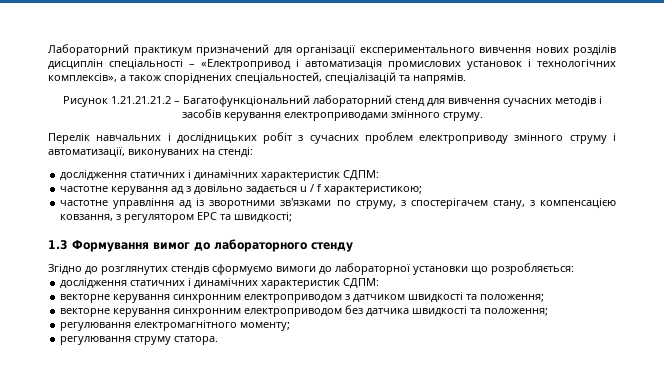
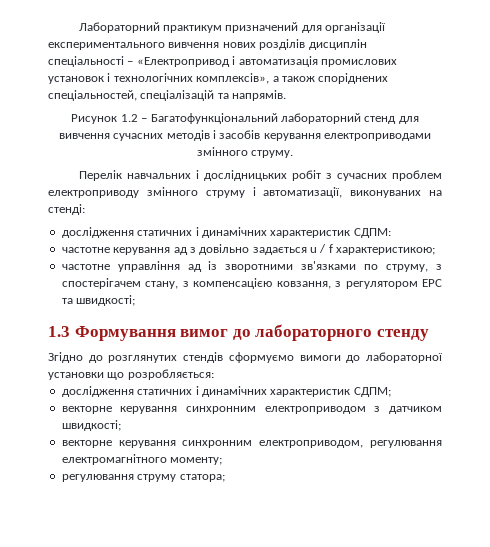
- Рисунок 1.21.21.21.2 – Багатофункціональний лабораторний стенд для вивчення сучасних методів і засобів керування електроприводами змінного струму.
+ Рисунок 1.2 – Багатофункціональний лабораторний стенд для вивчення сучасних методів і засобів керування електроприводами змінного струму.
  Згідно до розглянутих стендів сформуємо вимоги до лабораторної установки що розробляється:
- дослідження статичних і динамічних характеристик СДПМ:
+ дослідження статичних і динамічних характеристик СДПМ;
- векторне керування синхронним електроприводом з датчиком швидкості та положення;
- векторне керування синхронним електроприводом без датчика швидкості та положення;
- регулювання електромагнітного моменту;
+ векторне керування синхронним електроприводом з датчиком швидкості;
+ векторне керування синхронним електроприводом, регулювання електромагнітного моменту;
- регулювання струму статора.
+ регулювання струму статора;

